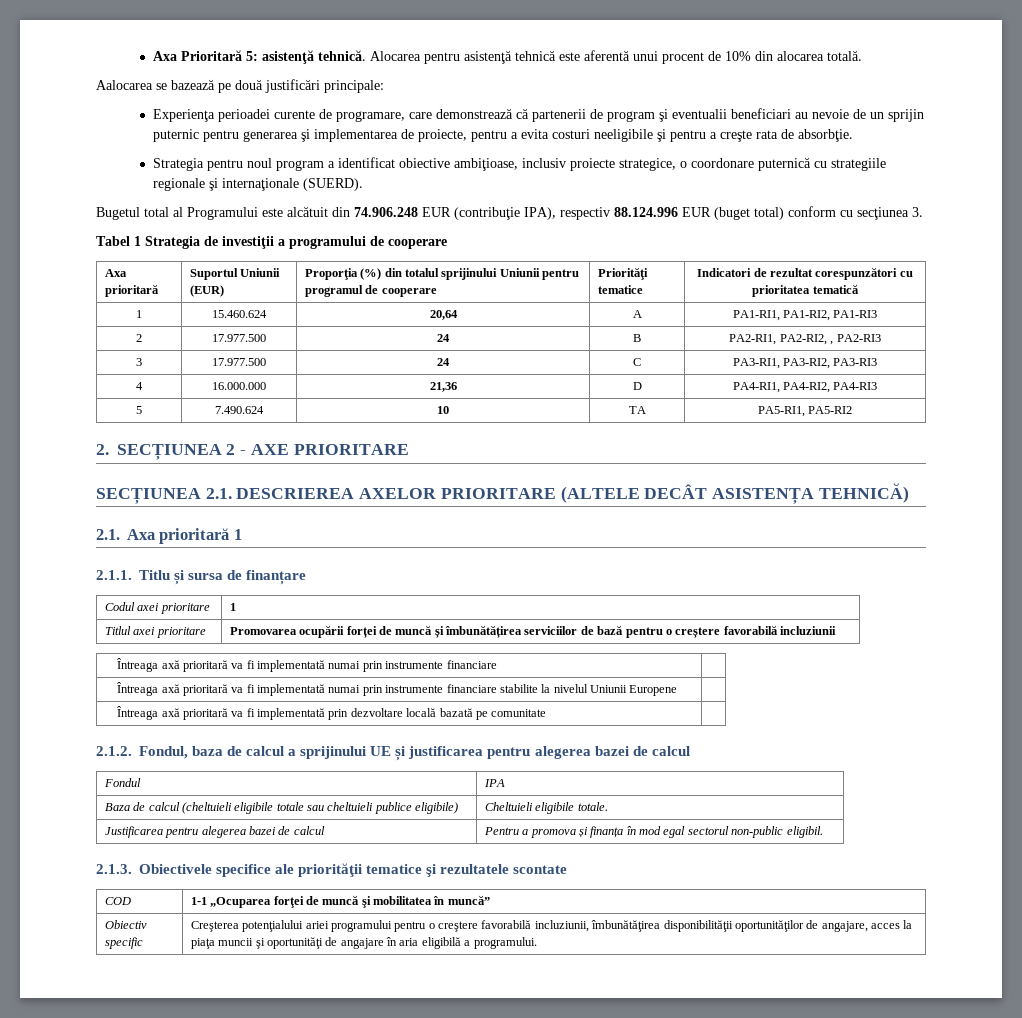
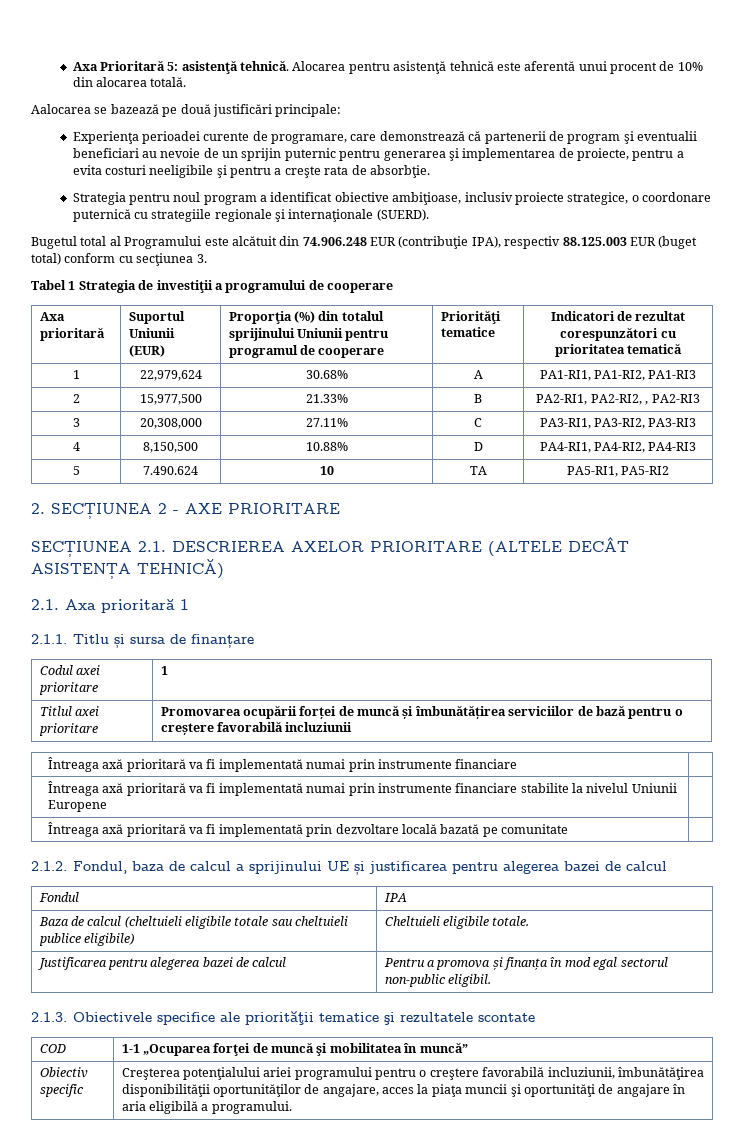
- Bugetul total al Programului este alcătuit din 74.906.248 EUR (contribuţie IPA), respectiv 88.124.996 EUR (buget total) conform cu secţiunea 3.
+ Bugetul total al Programului este alcătuit din 74.906.248 EUR (contribuţie IPA), respectiv 88.125.003 EUR (buget total) conform cu secţiunea 3.
- 1 | 15.460.624 | 20,64 | A | PA1-RI1, PA1-RI2, PA1-RI3
+ 1 | 22,979,624 | 30.68% | A | PA1-RI1, PA1-RI2, PA1-RI3
- 2 | 17.977.500 | 24 | B | PA2-RI1, PA2-RI2, , PA2-RI3
+ 2 | 15,977,500 | 21.33% | B | PA2-RI1, PA2-RI2, , PA2-RI3
- 3 | 17.977.500 | 24 | C | PA3-RI1, PA3-RI2, PA3-RI3
+ 3 | 20,308,000 | 27.11% | C | PA3-RI1, PA3-RI2, PA3-RI3
- 4 | 16.000.000 | 21,36 | D | PA4-RI1, PA4-RI2, PA4-RI3
+ 4 | 8,150,500 | 10.88% | D | PA4-RI1, PA4-RI2, PA4-RI3

